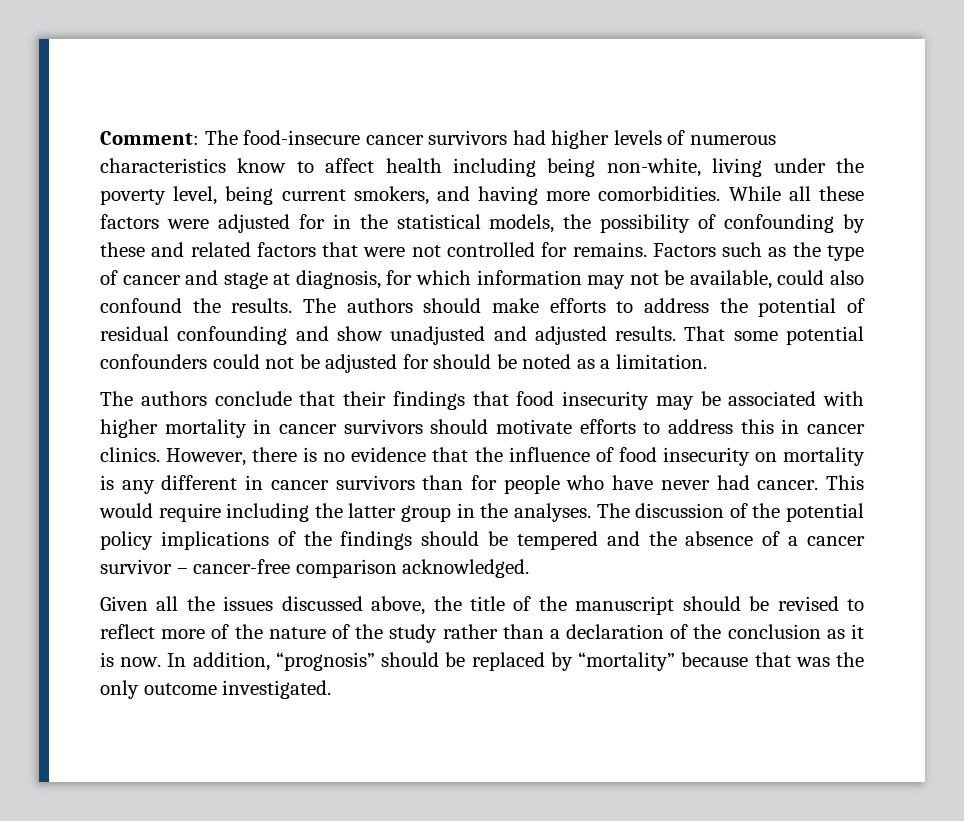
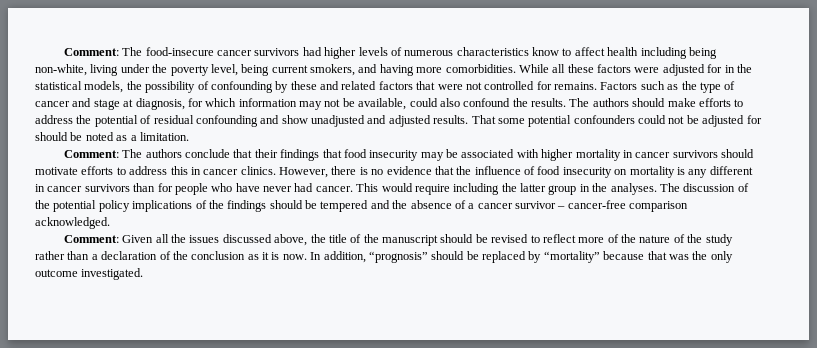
- The authors conclude that their findings that food insecurity may be associated with higher mortality in cancer survivors should motivate efforts to address this in cancer clinics.
+ Comment: The authors conclude that their findings that food insecurity may be associated with higher mortality in cancer survivors should motivate efforts to address this in cancer clinics.
- Given all the issues discussed above, the title of the manuscript should be revised to reflect more of the nature of the study rather than a declaration of the conclusion as it is now.
+ Comment: Given all the issues discussed above, the title of the manuscript should be revised to reflect more of the nature of the study rather than a declaration of the conclusion as it is now.

